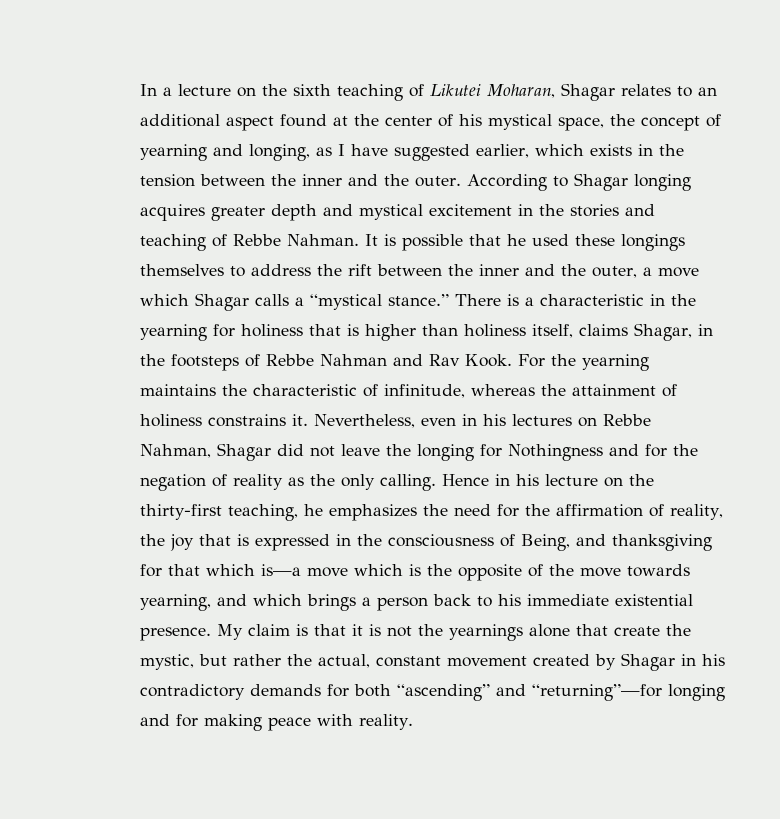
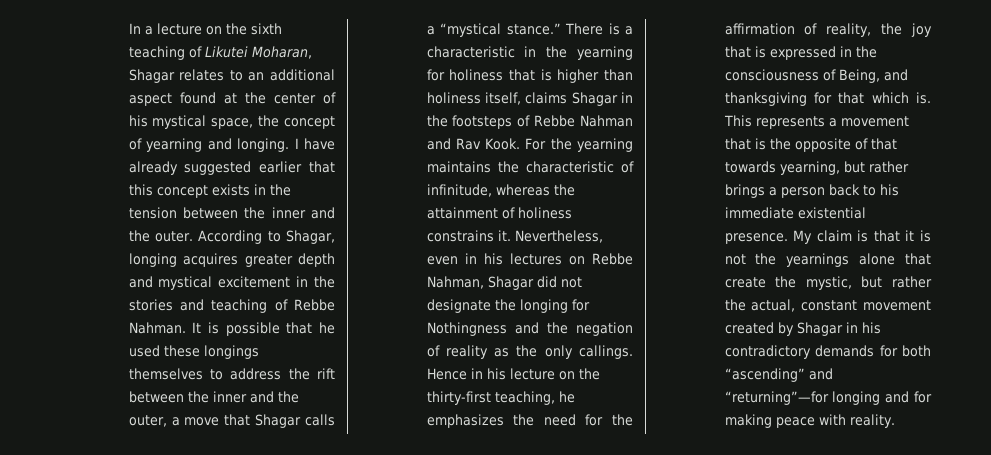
- In a lecture on the sixth teaching of Likutei Moharan, Shagar relates to an additional aspect found at the center of his mystical space, the concept of yearning and longing, as I have suggested earlier, which exists in the tension between the inner and the outer.
+ In a lecture on the sixth teaching of Likutei Moharan, Shagar relates to an additional aspect found at the center of his mystical space, the concept of yearning and longing. I have already suggested earlier that this concept exists in the tension between the inner and the outer.
- According to Shagar longing acquires greater depth and mystical excitement in the stories and teaching of Rebbe Nahman.
+ According to Shagar, longing acquires greater depth and mystical excitement in the stories and teaching of Rebbe Nahman.
- It is possible that he used these longings themselves to address the rift between the inner and the outer, a move which Shagar calls a “mystical stance.”
+ It is possible that he used these longings themselves to address the rift between the inner and the outer, a move that Shagar calls a “mystical stance.”
- There is a characteristic in the yearning for holiness that is higher than holiness itself, claims Shagar, in the footsteps of Rebbe Nahman and Rav Kook.
+ There is a characteristic in the yearning for holiness that is higher than holiness itself, claims Shagar in the footsteps of Rebbe Nahman and Rav Kook.
- Nevertheless, even in his lectures on Rebbe Nahman, Shagar did not leave the longing for Nothingness and for the negation of reality as the only calling.
+ Nevertheless, even in his lectures on Rebbe Nahman, Shagar did not designate the longing for Nothingness and the negation of reality as the only callings.
- Hence in his lecture on the thirty-first teaching, he emphasizes the need for the affirmation of reality, the joy that is expressed in the consciousness of Being, and thanksgiving for that which is—a move which is the opposite of the move towards yearning, and which brings a person back to his immediate existential presence.
+ Hence in his lecture on the thirty-first teaching, he emphasizes the need for the affirmation of reality, the joy that is expressed in the consciousness of Being, and thanksgiving for that which is. This represents a movement that is the opposite of that towards yearning, but rather brings a person back to his immediate existential presence.

